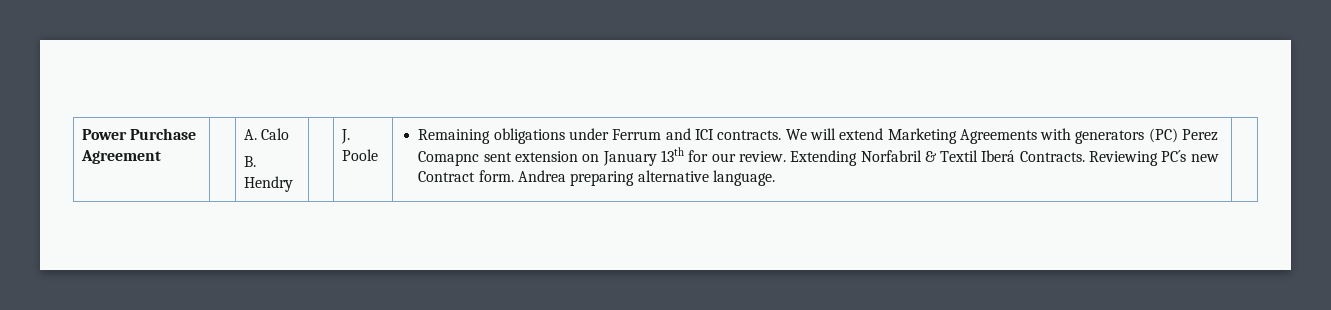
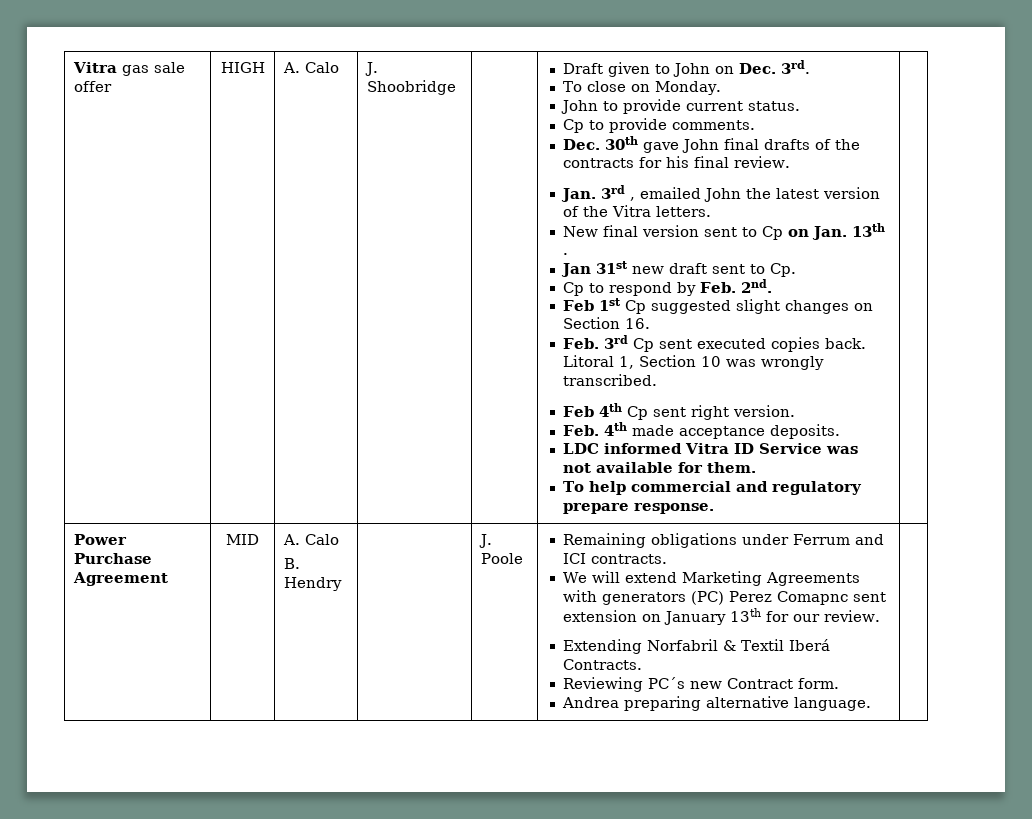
+ Vitra gas sale offer | HIGH | A. Calo | J. Shoobridge | | Draft given to John on Dec. 3rd.
+ To close on Monday.
+ John to provide current status.
+ Cp to provide comments.
+ Dec. 30th gave John final drafts of the contracts for his final review.
+ Jan. 3rd , emailed John the latest version of the Vitra letters.
+ New final version sent to Cp on Jan. 13th .
+ Jan 31st new draft sent to Cp.
+ Cp to respond by Feb. 2nd.
+ Feb 1st Cp suggested slight changes on Section 16.
+ Feb. 3rd Cp sent executed copies back. Litoral 1, Section 10 was wrongly transcribed.
+ Feb 4th Cp sent right version.
+ Feb. 4th made acceptance deposits.
+ LDC informed Vitra ID Service was not available for them.
+ To help commercial and regulatory prepare response.
+ MID
- Remaining obligations under Ferrum and ICI contracts. We will extend Marketing Agreements with generators (PC) Perez Comapnc sent extension on January 13th for our review. Extending Norfabril & Textil Iberá Contracts. Reviewing PC´s new Contract form. Andrea preparing alternative language.
+ Remaining obligations under Ferrum and ICI contracts.
+ We will extend Marketing Agreements with generators (PC) Perez Comapnc sent extension on January 13th for our review.
+ Extending Norfabril & Textil Iberá Contracts.
+ Reviewing PC´s new Contract form.
+ Andrea preparing alternative language.

